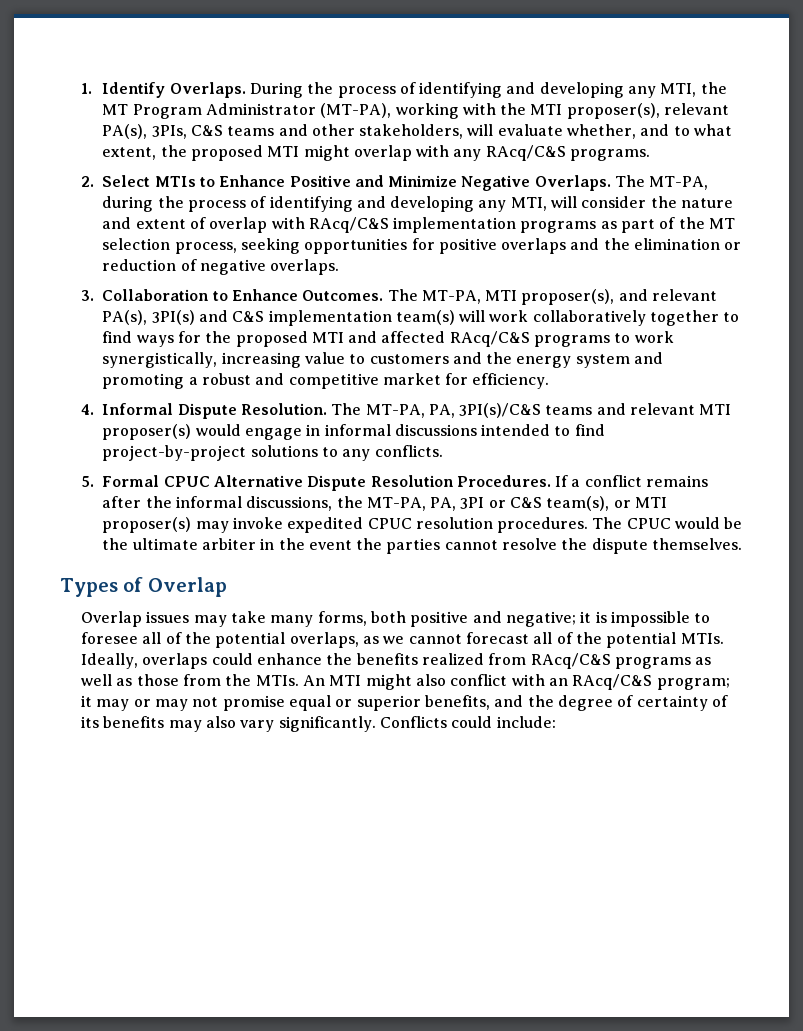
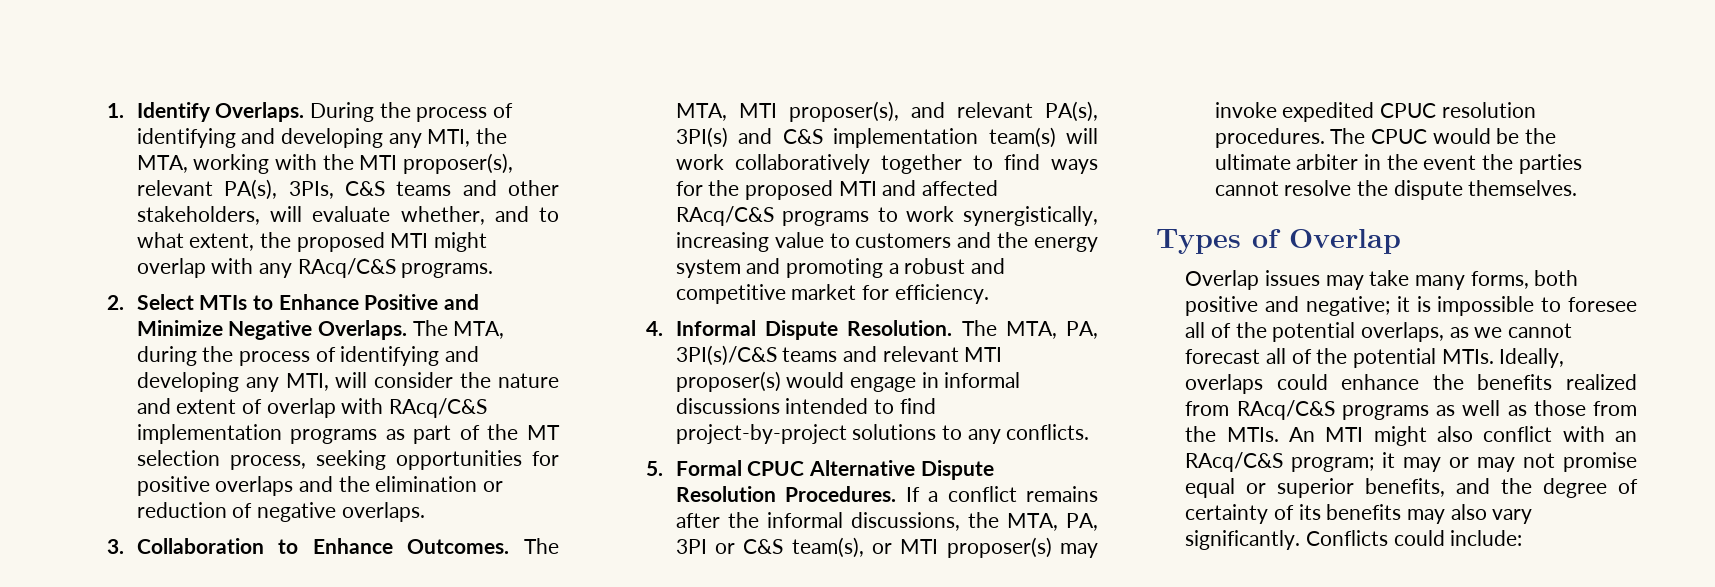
- During the process of identifying and developing any MTI, the MT Program Administrator (MT-PA), working with the MTI proposer(s), relevant PA(s), 3PIs, C&S teams and other stakeholders, will evaluate whether, and to what extent, the proposed MTI might overlap with any RAcq/C&S programs.
+ During the process of identifying and developing any MTI, the MTA, working with the MTI proposer(s), relevant PA(s), 3PIs, C&S teams and other stakeholders, will evaluate whether, and to what extent, the proposed MTI might overlap with any RAcq/C&S programs.
- The MT-PA, during the process of identifying and developing any MTI, will consider the nature and extent of overlap with RAcq/C&S implementation programs as part of the MT selection process, seeking opportunities for positive overlaps and the elimination or reduction of negative overlaps.
+ The MTA, during the process of identifying and developing any MTI, will consider the nature and extent of overlap with RAcq/C&S implementation programs as part of the MT selection process, seeking opportunities for positive overlaps and the elimination or reduction of negative overlaps.
- The MT-PA, MTI proposer(s), and relevant PA(s), 3PI(s) and C&S implementation team(s) will work collaboratively together to find ways for the proposed MTI and affected RAcq/C&S programs to work synergistically, increasing value to customers and the energy system and promoting a robust and competitive market for efficiency.
+ The MTA, MTI proposer(s), and relevant PA(s), 3PI(s) and C&S implementation team(s) will work collaboratively together to find ways for the proposed MTI and affected RAcq/C&S programs to work synergistically, increasing value to customers and the energy system and promoting a robust and competitive market for efficiency.
- The MT-PA, PA, 3PI(s)/C&S teams and relevant MTI proposer(s) would engage in informal discussions intended to find project-by-project solutions to any conflicts.
+ The MTA, PA, 3PI(s)/C&S teams and relevant MTI proposer(s) would engage in informal discussions intended to find project-by-project solutions to any conflicts.
- If a conflict remains after the informal discussions, the MT-PA, PA, 3PI or C&S team(s), or MTI proposer(s) may invoke expedited CPUC resolution procedures.
+ If a conflict remains after the informal discussions, the MTA, PA, 3PI or C&S team(s), or MTI proposer(s) may invoke expedited CPUC resolution procedures.

